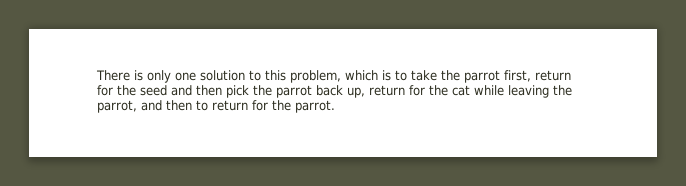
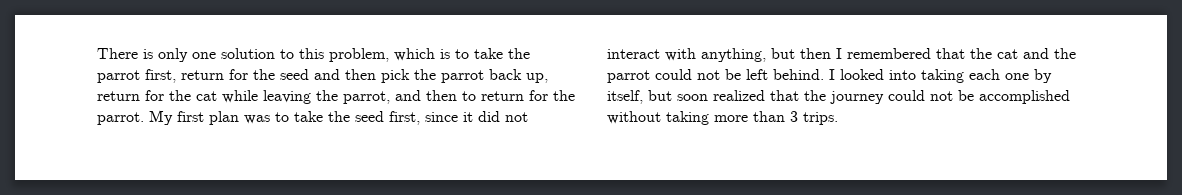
+ My first plan was to take the seed first, since it did not interact with anything, but then I remembered that the cat and the parrot could not be left behind. I looked into taking each one by itself, but soon realized that the journey could not be accomplished without taking more than 3 trips.

